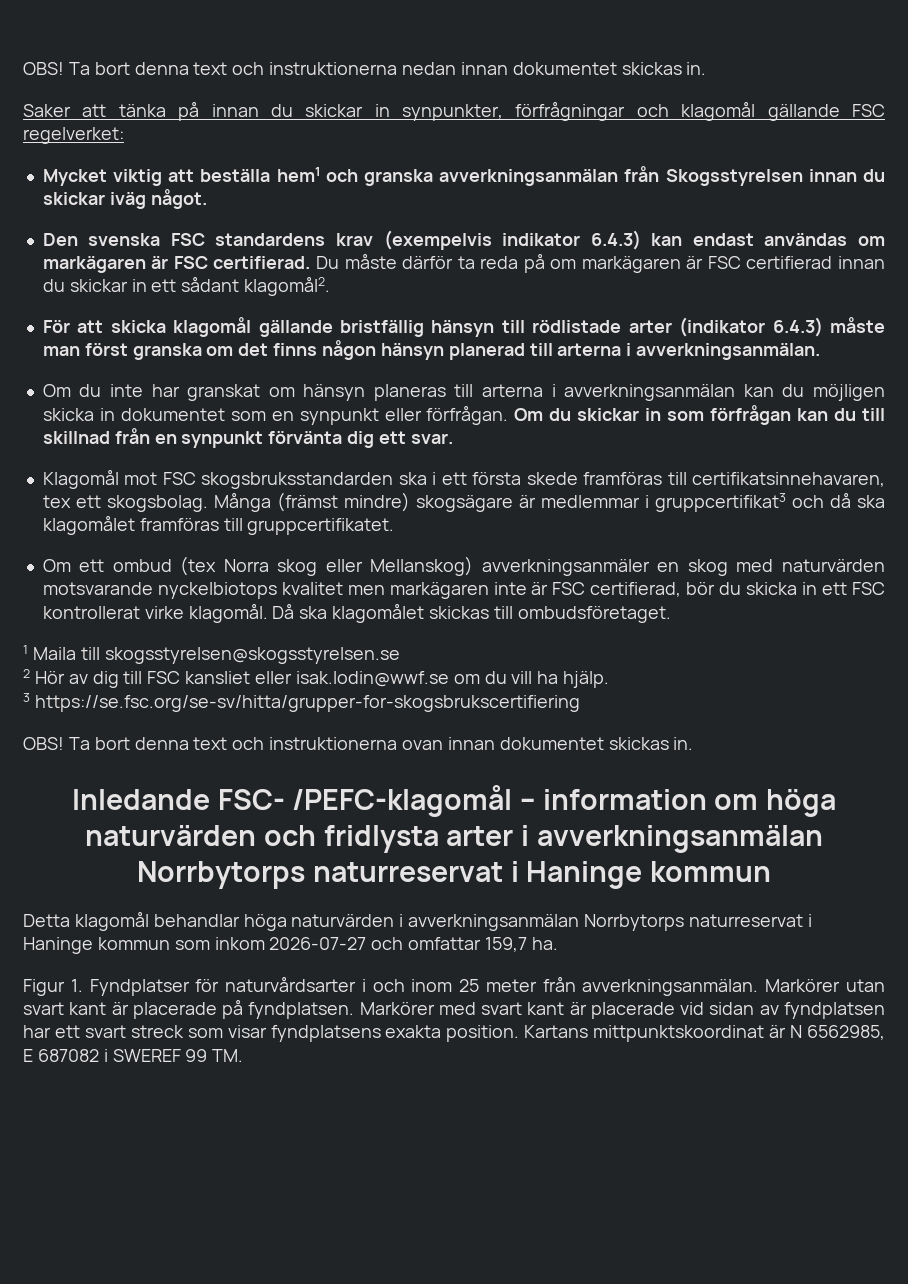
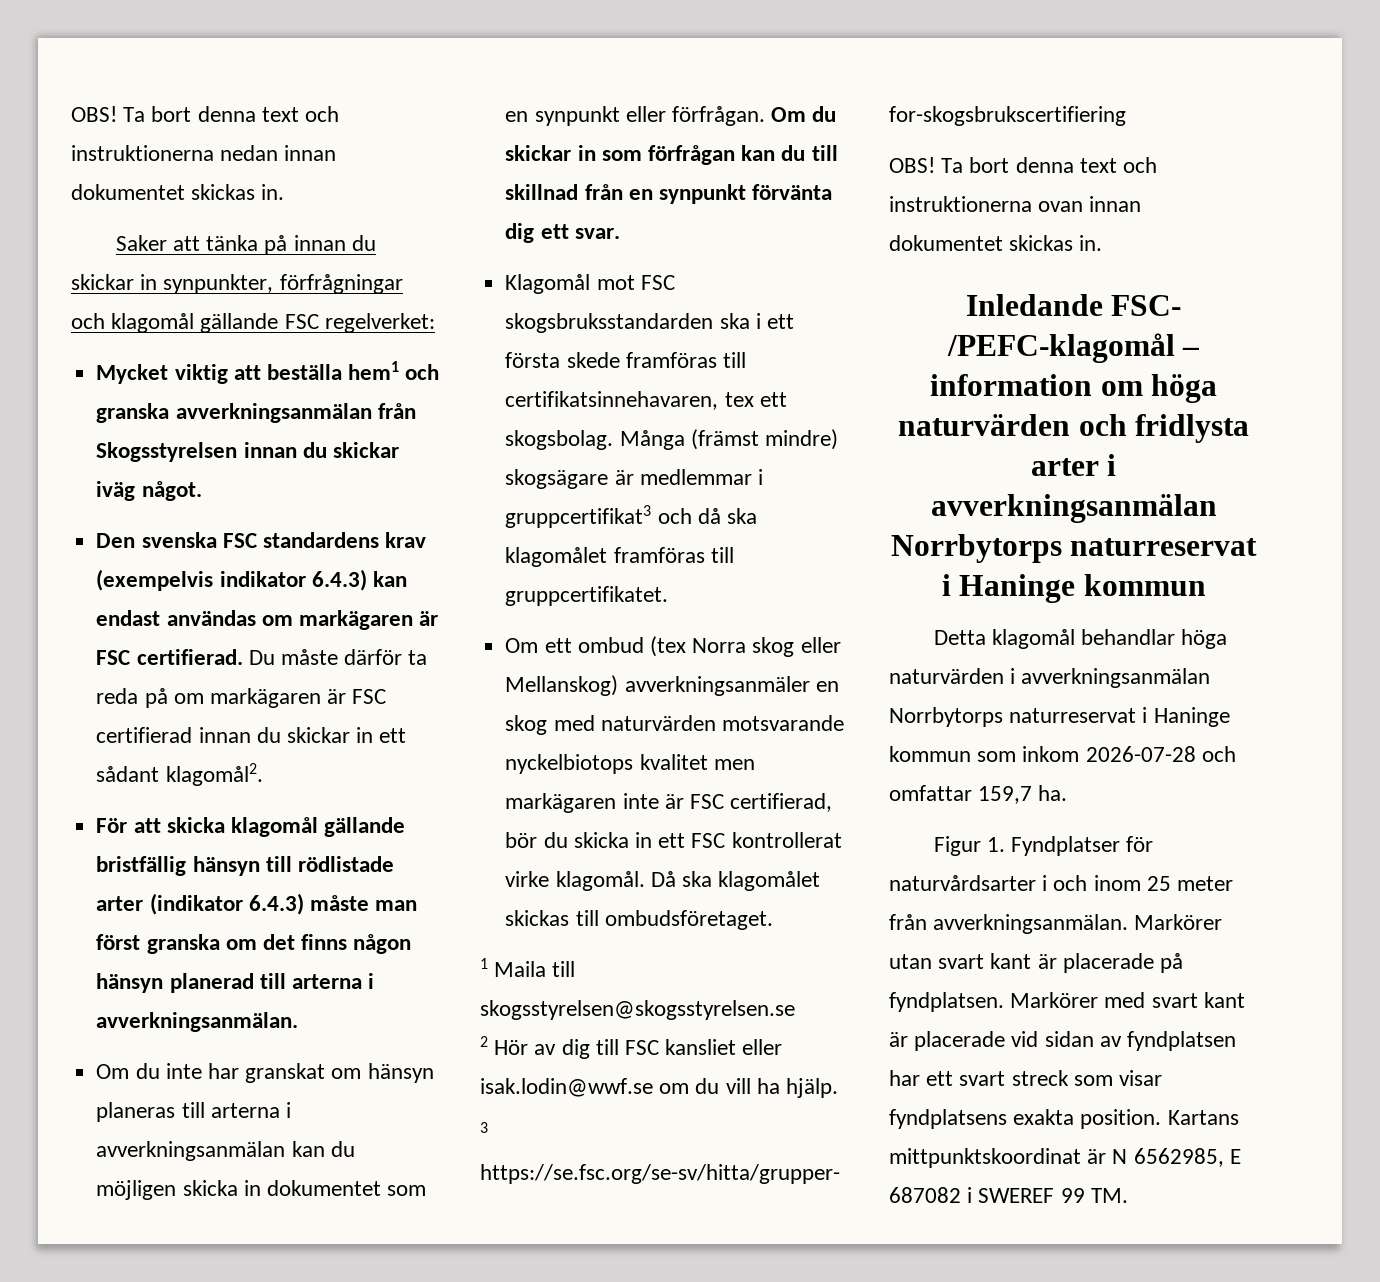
- Detta klagomål behandlar höga naturvärden i avverkningsanmälan Norrbytorps naturreservat i Haninge kommun som inkom 2026-07-27 och omfattar 159,7 ha.
+ Detta klagomål behandlar höga naturvärden i avverkningsanmälan Norrbytorps naturreservat i Haninge kommun som inkom 2026-07-28 och omfattar 159,7 ha.

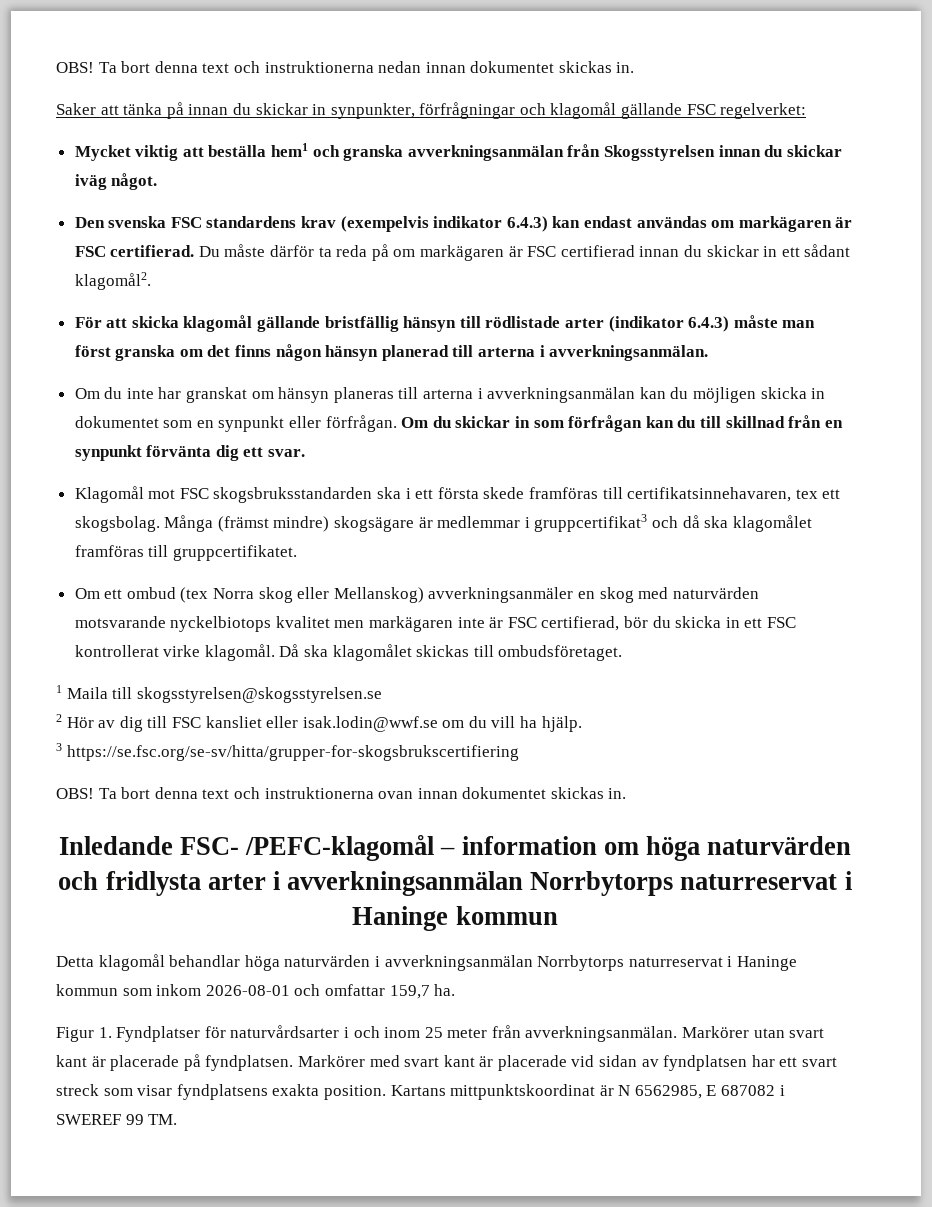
- Detta klagomål behandlar höga naturvärden i avverkningsanmälan Norrbytorps naturreservat i Haninge kommun som inkom 2026-07-28 och omfattar 159,7 ha.
+ Detta klagomål behandlar höga naturvärden i avverkningsanmälan Norrbytorps naturreservat i Haninge kommun som inkom 2026-08-01 och omfattar 159,7 ha.

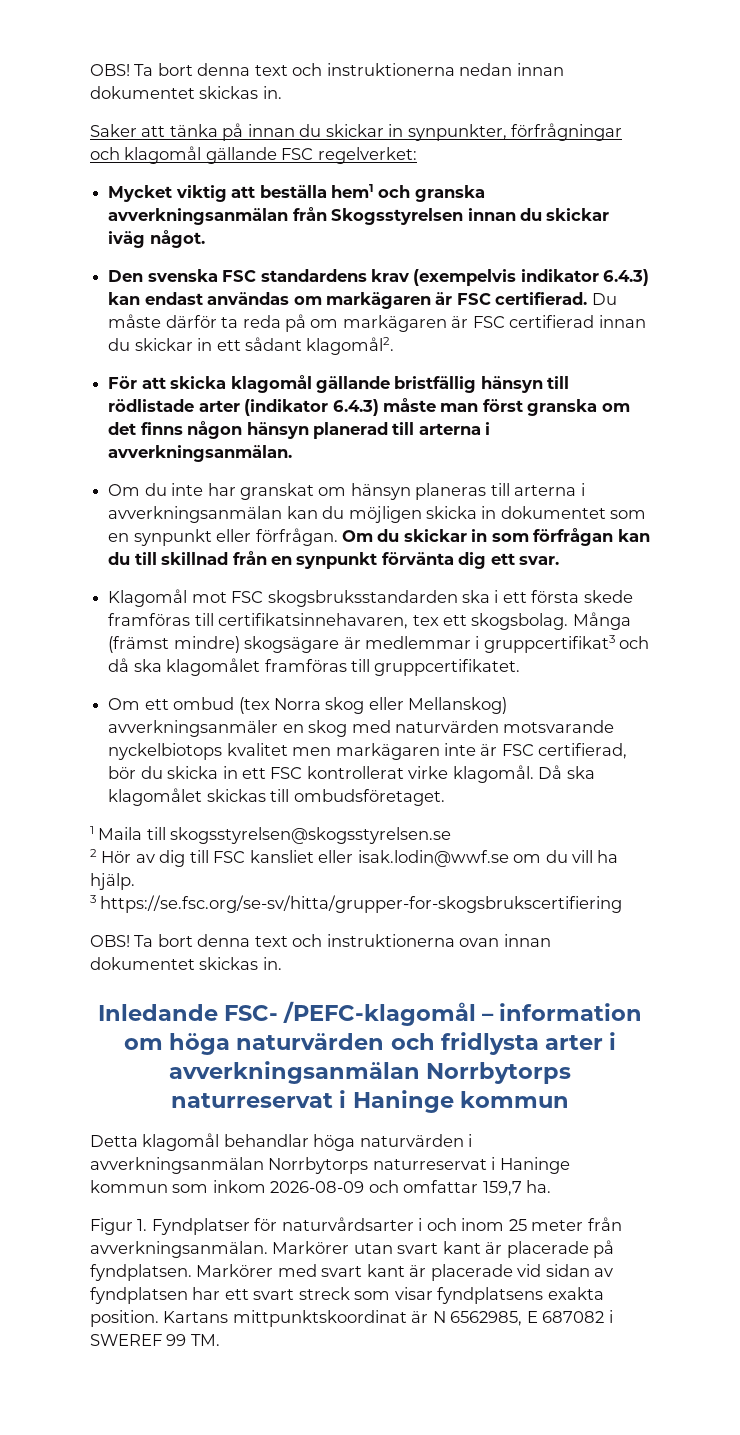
- Detta klagomål behandlar höga naturvärden i avverkningsanmälan Norrbytorps naturreservat i Haninge kommun som inkom 2026-08-01 och omfattar 159,7 ha.
+ Detta klagomål behandlar höga naturvärden i avverkningsanmälan Norrbytorps naturreservat i Haninge kommun som inkom 2026-08-09 och omfattar 159,7 ha.

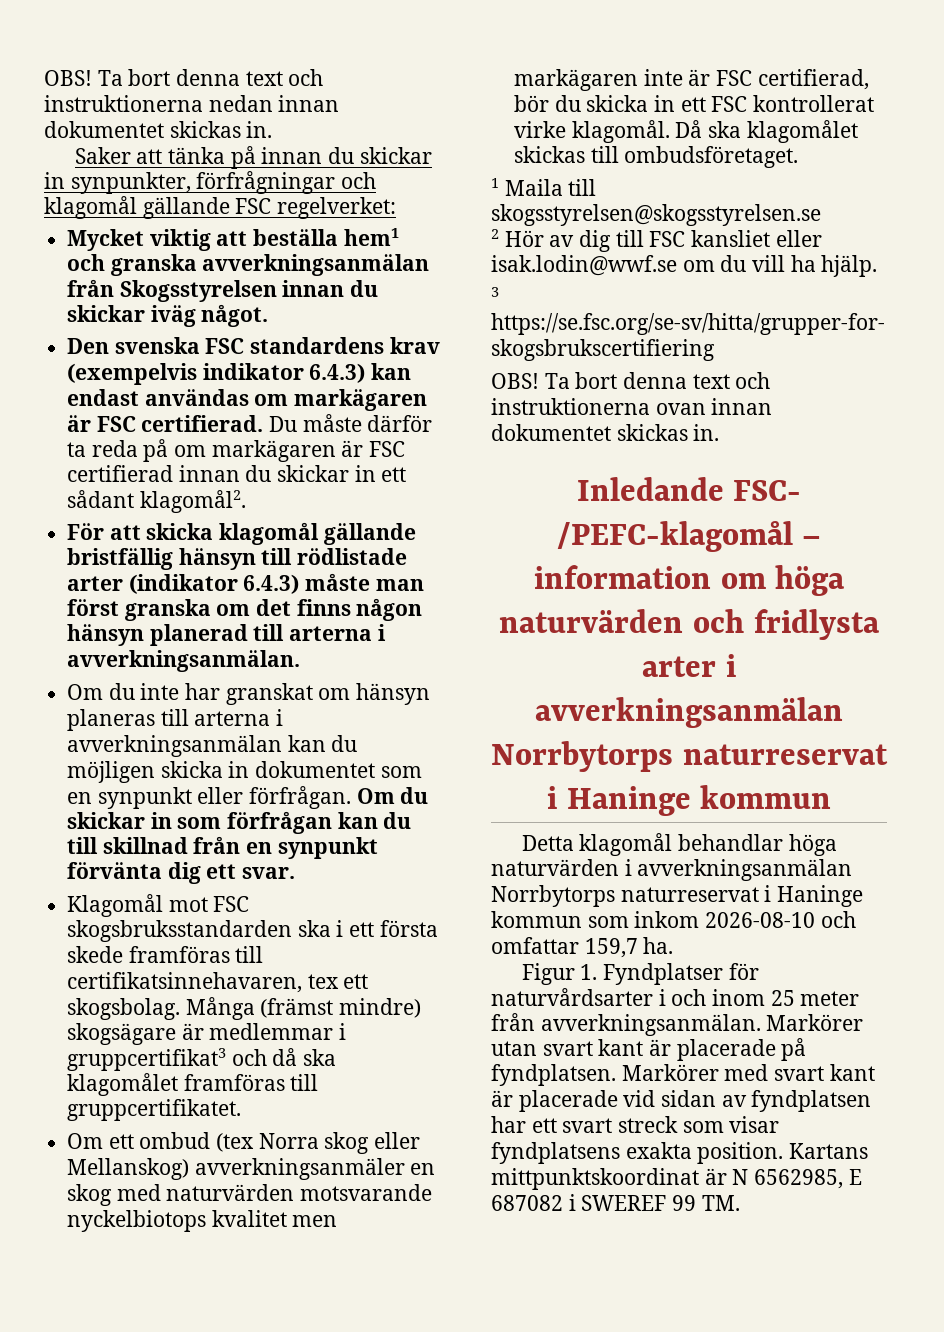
- Detta klagomål behandlar höga naturvärden i avverkningsanmälan Norrbytorps naturreservat i Haninge kommun som inkom 2026-08-09 och omfattar 159,7 ha.
+ Detta klagomål behandlar höga naturvärden i avverkningsanmälan Norrbytorps naturreservat i Haninge kommun som inkom 2026-08-10 och omfattar 159,7 ha.

